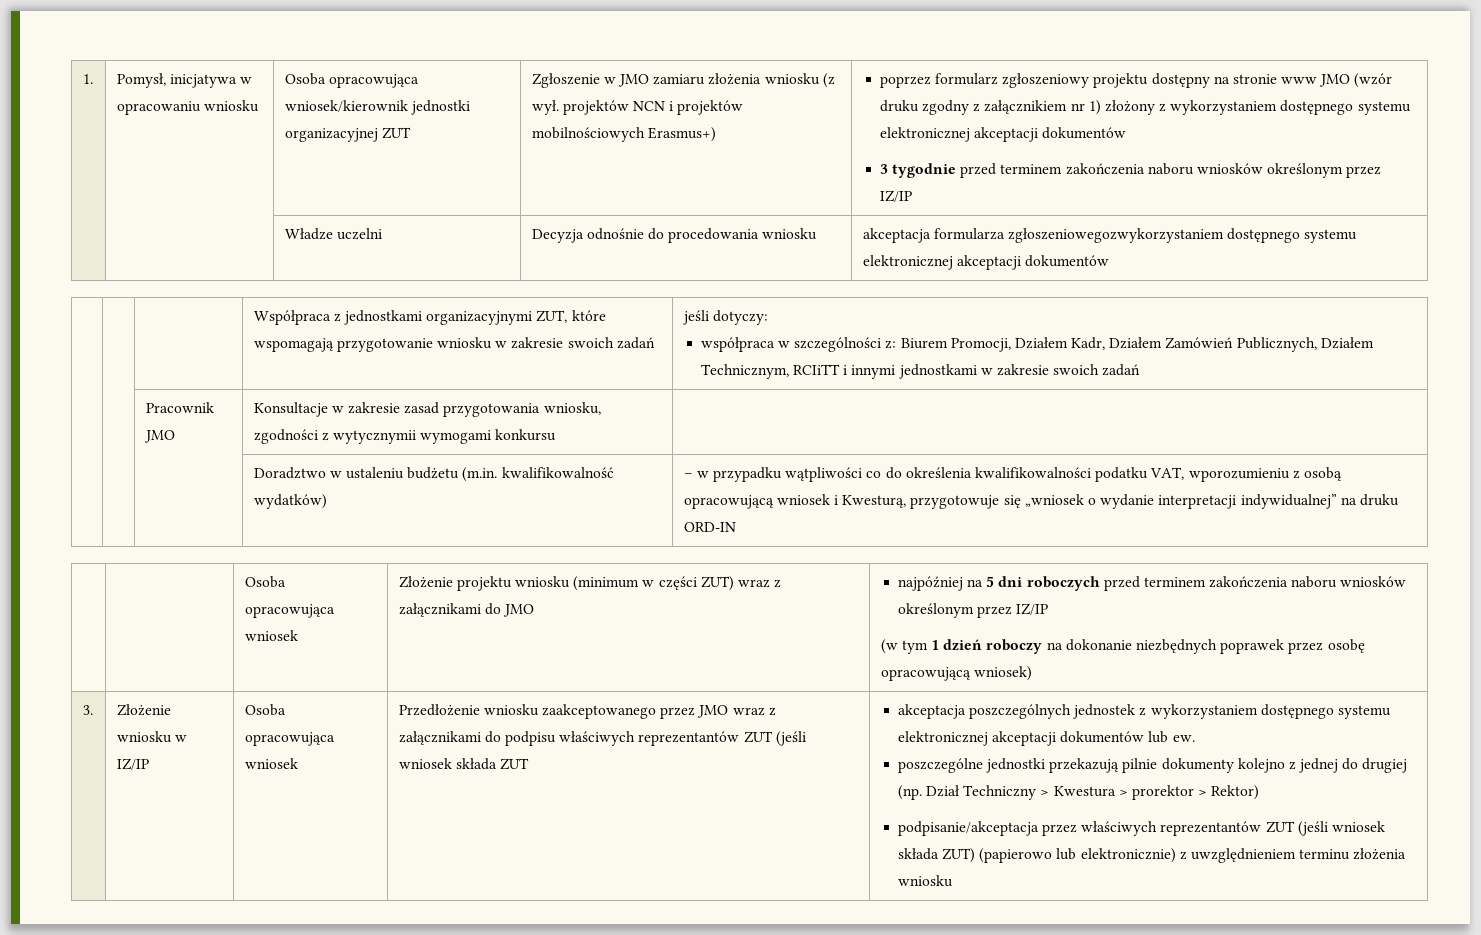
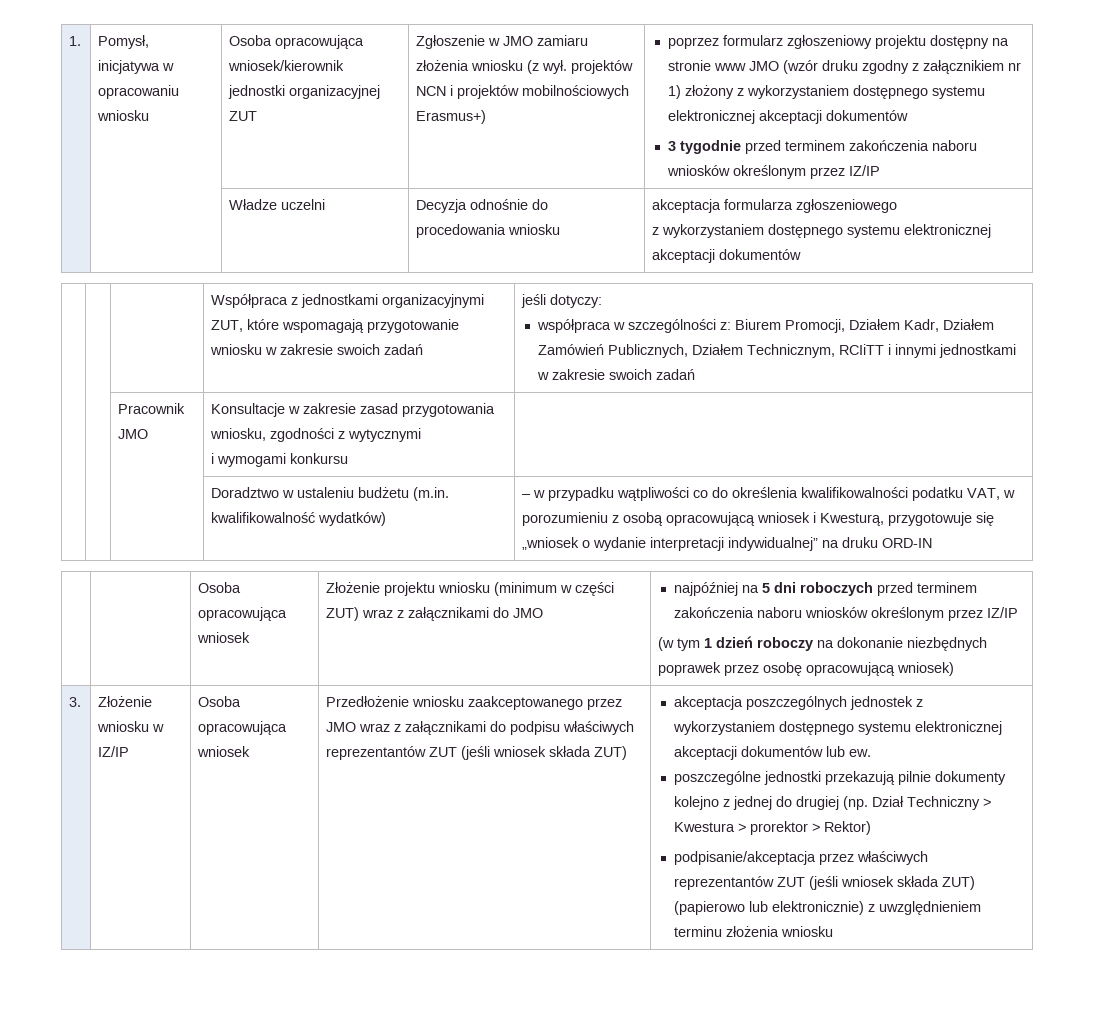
- | | Władze uczelni | Decyzja odnośnie do procedowania wniosku | akceptacja formularza zgłoszeniowegozwykorzystaniem dostępnego systemu elektronicznej akceptacji dokumentów
+ | | Władze uczelni | Decyzja odnośnie do procedowania wniosku | akceptacja formularza zgłoszeniowego
+ z wykorzystaniem dostępnego systemu elektronicznej akceptacji dokumentów
- | | Pracownik JMO | Konsultacje w zakresie zasad przygotowania wniosku, zgodności z wytycznymii wymogami konkursu |
+ | | Pracownik JMO | Konsultacje w zakresie zasad przygotowania wniosku, zgodności z wytycznymi
+ i wymogami konkursu |
- | | | Doradztwo w ustaleniu budżetu (m.in. kwalifikowalność wydatków) | – w przypadku wątpliwości co do określenia kwalifikowalności podatku VAT, wporozumieniu z osobą opracowującą wniosek i Kwesturą, przygotowuje się „wniosek o wydanie interpretacji indywidualnej” na druku ORD-IN
+ | | | Doradztwo w ustaleniu budżetu (m.in. kwalifikowalność wydatków) | – w przypadku wątpliwości co do określenia kwalifikowalności podatku VAT, w porozumieniu z osobą opracowującą wniosek i Kwesturą, przygotowuje się „wniosek o wydanie interpretacji indywidualnej” na druku ORD-IN
- Przedłożenie wniosku zaakceptowanego przez JMO wraz z załącznikami do podpisu właściwych reprezentantów ZUT (jeśli wniosek składa ZUT
+ Przedłożenie wniosku zaakceptowanego przez JMO wraz z załącznikami do podpisu właściwych reprezentantów ZUT (jeśli wniosek składa ZUT)

